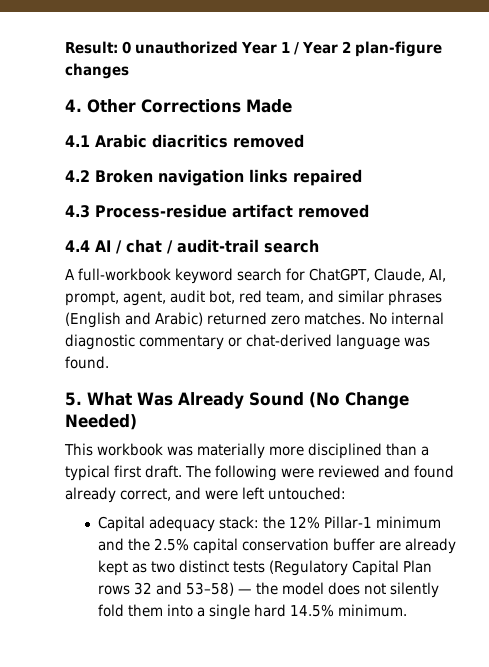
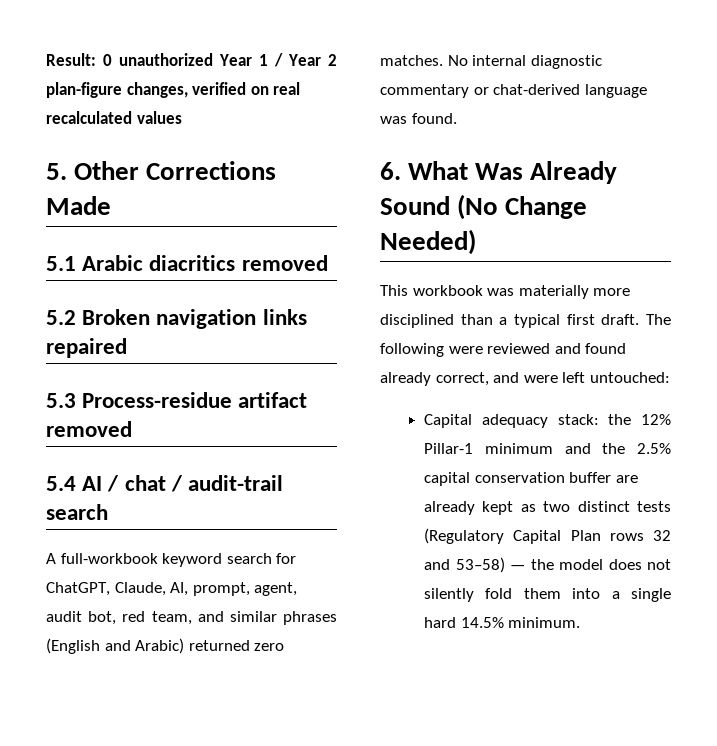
- Result: 0 unauthorized Year 1 / Year 2 plan-figure changes
- 4. Other Corrections Made
+ Result: 0 unauthorized Year 1 / Year 2 plan-figure changes, verified on real recalculated values
+ 5. Other Corrections Made
- 4.1 Arabic diacritics removed
+ 5.1 Arabic diacritics removed
- 4.2 Broken navigation links repaired
+ 5.2 Broken navigation links repaired
- 4.3 Process-residue artifact removed
+ 5.3 Process-residue artifact removed
- 4.4 AI / chat / audit-trail search
+ 5.4 AI / chat / audit-trail search
- 5. What Was Already Sound (No Change Needed)
+ 6. What Was Already Sound (No Change Needed)

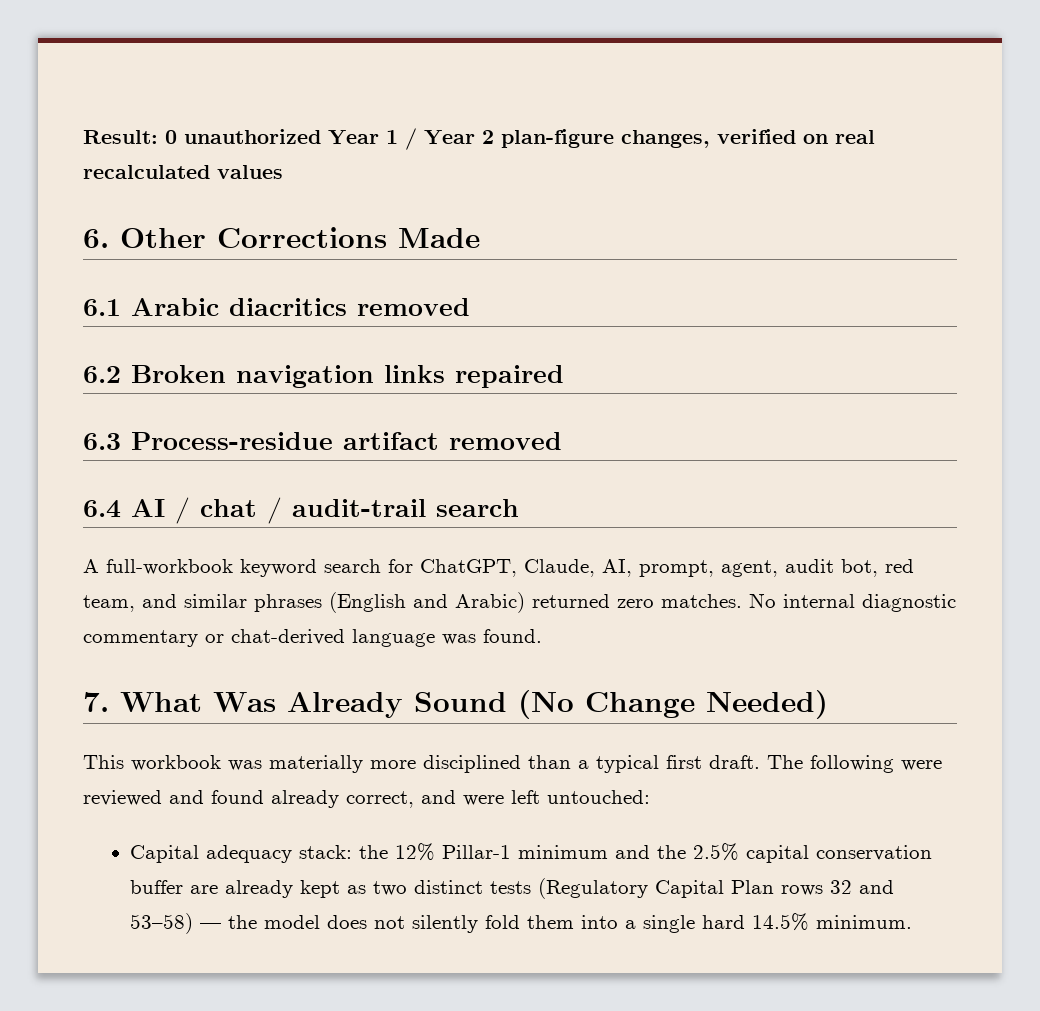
- 5. Other Corrections Made
+ 6. Other Corrections Made
- 5.1 Arabic diacritics removed
+ 6.1 Arabic diacritics removed
- 5.2 Broken navigation links repaired
+ 6.2 Broken navigation links repaired
- 5.3 Process-residue artifact removed
+ 6.3 Process-residue artifact removed
- 5.4 AI / chat / audit-trail search
+ 6.4 AI / chat / audit-trail search
- 6. What Was Already Sound (No Change Needed)
+ 7. What Was Already Sound (No Change Needed)

